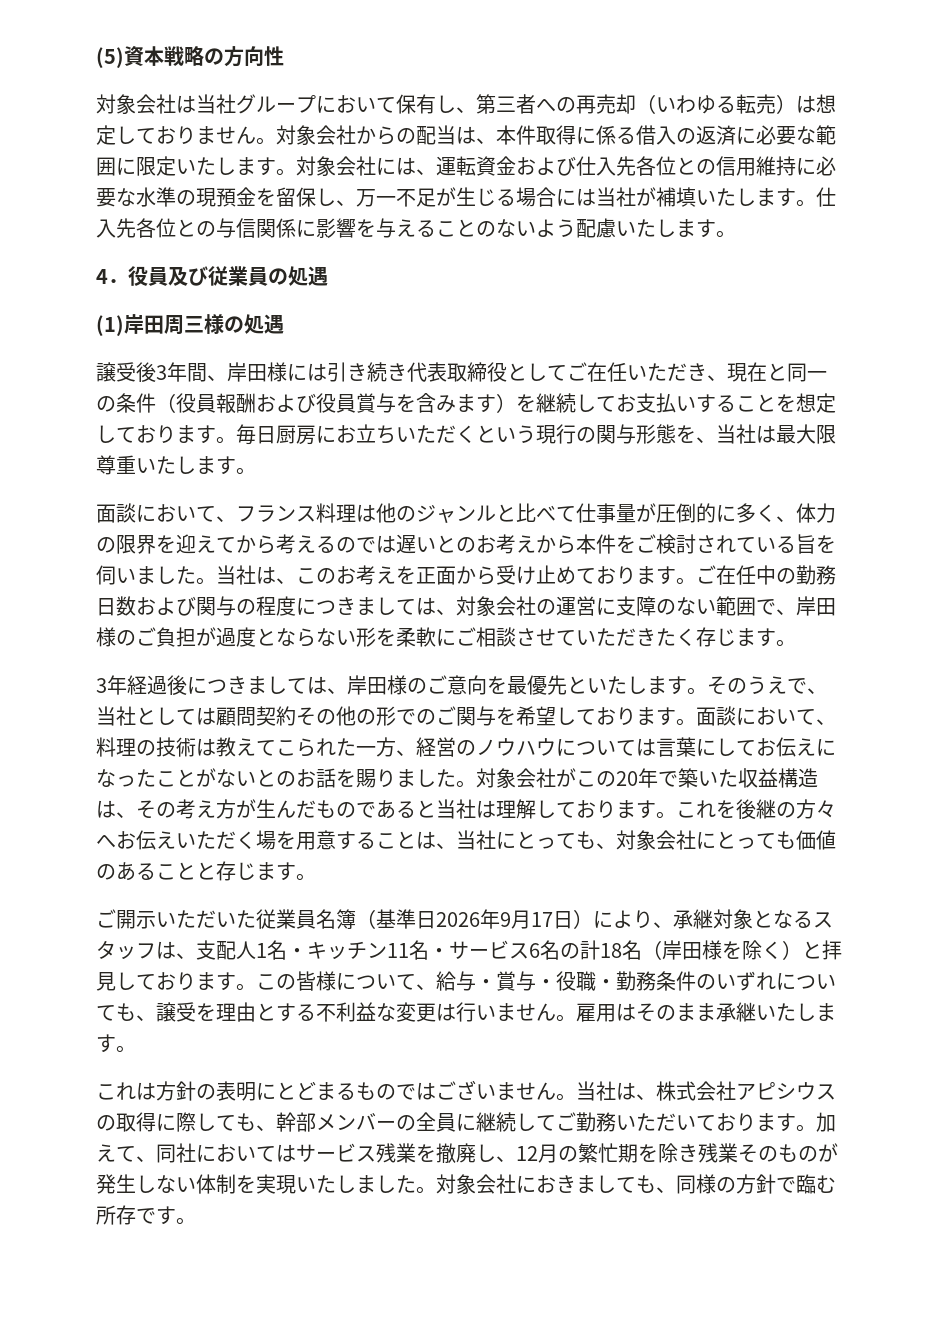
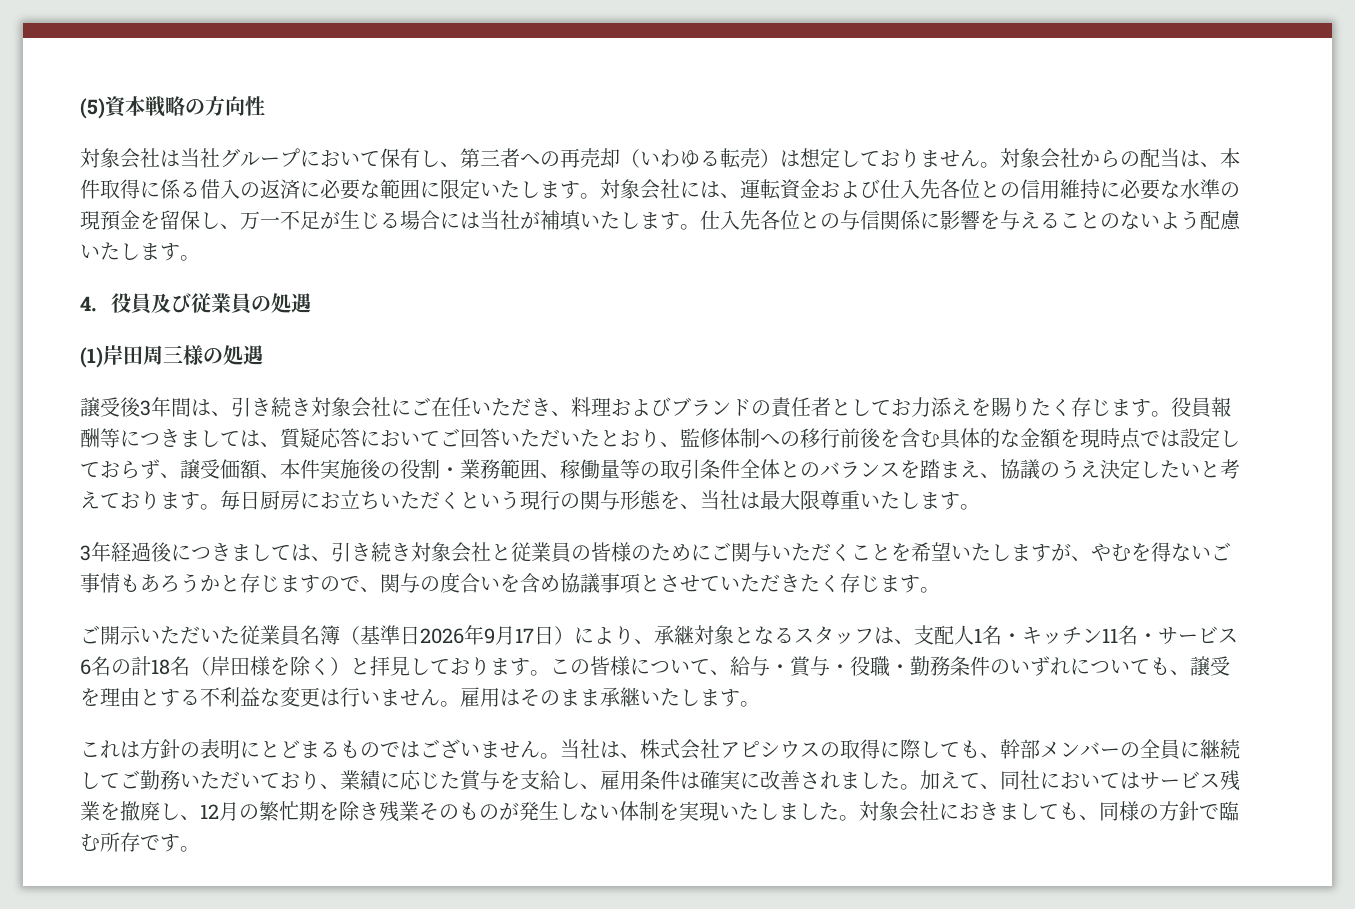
- 譲受後3年間、岸田様には引き続き代表取締役としてご在任いただき、現在と同一の条件（役員報酬および役員賞与を含みます）を継続してお支払いすることを想定しております。
+ 譲受後3年間は、引き続き対象会社にご在任いただき、料理およびブランドの責任者としてお力添えを賜りたく存じます。役員報酬等につきましては、質疑応答においてご回答いただいたとおり、監修体制への移行前後を含む具体的な金額を現時点では設定しておらず、譲受価額、本件実施後の役割・業務範囲、稼働量等の取引条件全体とのバランスを踏まえ、協議のうえ決定したいと考えております。
- 面談において、フランス料理は他のジャンルと比べて仕事量が圧倒的に多く、体力の限界を迎えてから考えるのでは遅いとのお考えから本件をご検討されている旨を伺いました。当社は、このお考えを正面から受け止めております。ご在任中の勤務日数および関与の程度につきましては、対象会社の運営に支障のない範囲で、岸田様のご負担が過度とならない形を柔軟にご相談させていただきたく存じます。
- 3年経過後につきましては、岸田様のご意向を最優先といたします。そのうえで、当社としては顧問契約その他の形でのご関与を希望しております。面談において、料理の技術は教えてこられた一方、経営のノウハウについては言葉にしてお伝えになったことがないとのお話を賜りました。対象会社がこの20年で築いた収益構造は、その考え方が生んだものであると当社は理解しております。これを後継の方々へお伝えいただく場を用意することは、当社にとっても、対象会社にとっても価値のあることと存じます。
+ 3年経過後につきましては、引き続き対象会社と従業員の皆様のためにご関与いただくことを希望いたしますが、やむを得ないご事情もあろうかと存じますので、関与の度合いを含め協議事項とさせていただきたく存じます。
- 当社は、株式会社アピシウスの取得に際しても、幹部メンバーの全員に継続してご勤務いただいております。
+ 当社は、株式会社アピシウスの取得に際しても、幹部メンバーの全員に継続してご勤務いただいており、業績に応じた賞与を支給し、雇用条件は確実に改善されました。

